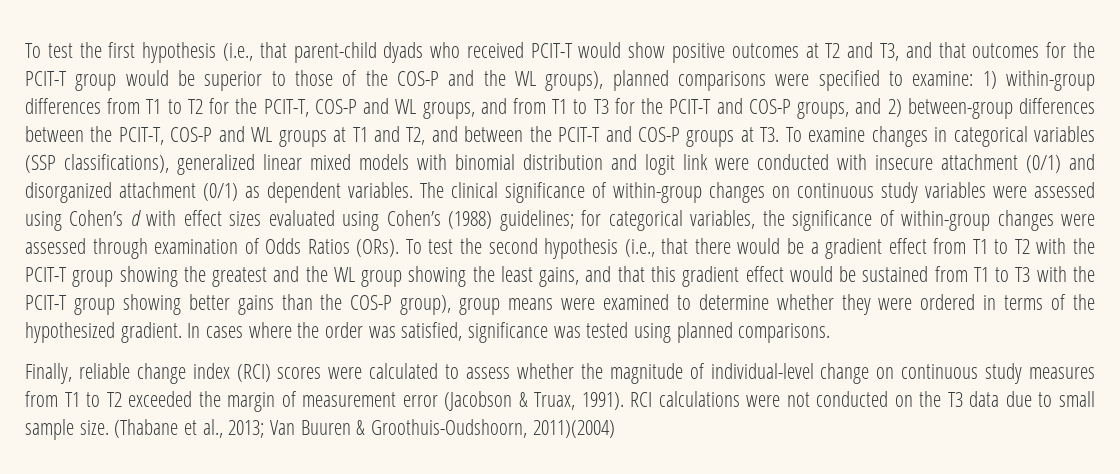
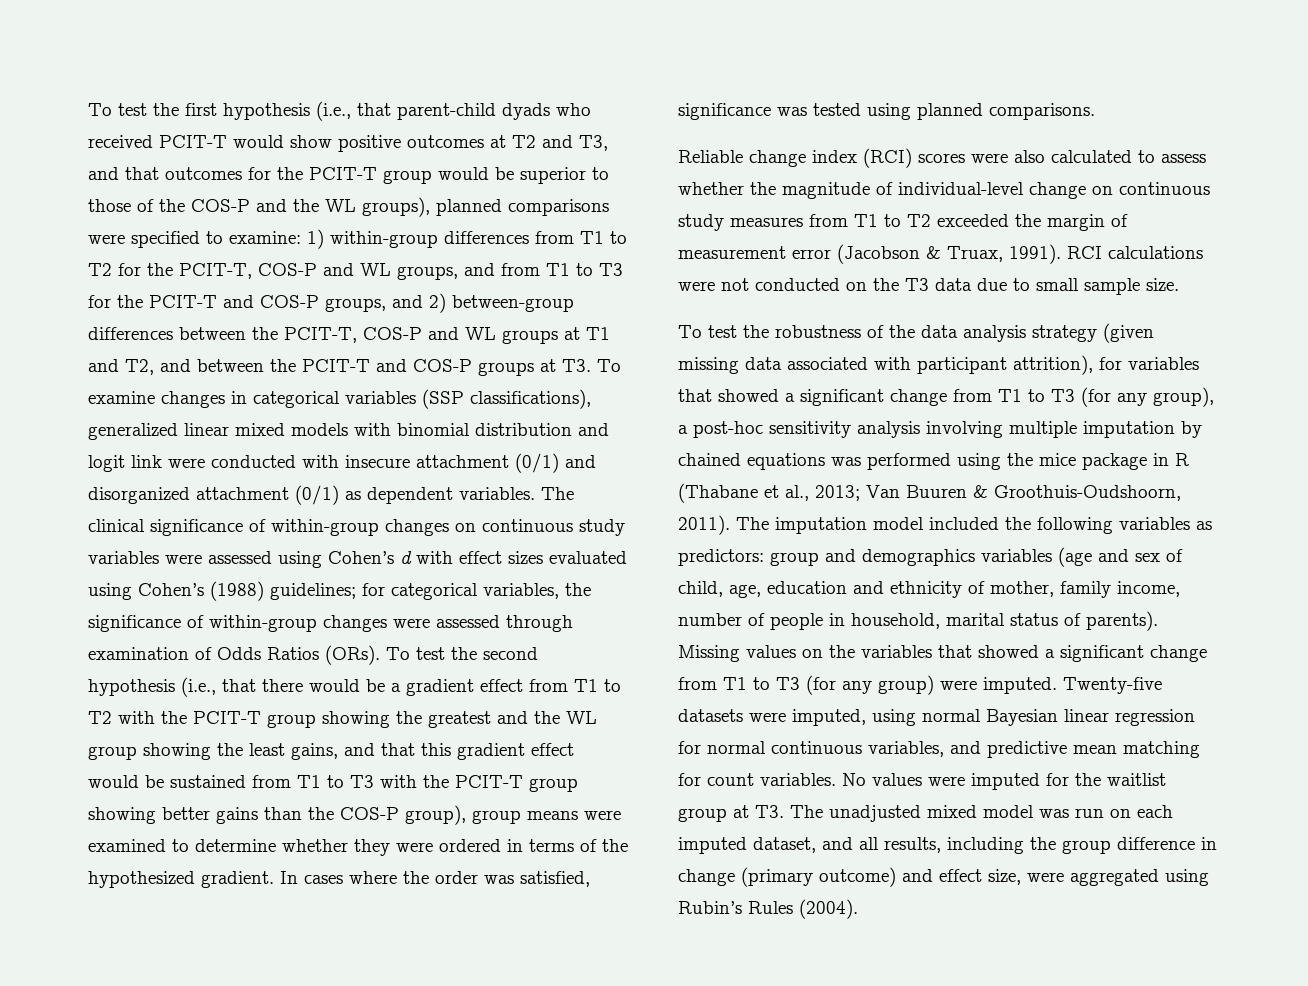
- Finally, reliable change index (RCI) scores were calculated to assess whether the magnitude of individual-level change on continuous study measures from T1 to T2 exceeded the margin of measurement error (Jacobson & Truax, 1991).
+ Reliable change index (RCI) scores were also calculated to assess whether the magnitude of individual-level change on continuous study measures from T1 to T2 exceeded the margin of measurement error (Jacobson & Truax, 1991).
- RCI calculations were not conducted on the T3 data due to small sample size. (Thabane et al., 2013; Van Buuren & Groothuis-Oudshoorn, 2011)(2004)
+ RCI calculations were not conducted on the T3 data due to small sample size.
+ To test the robustness of the data analysis strategy (given missing data associated with participant attrition), for variables that showed a significant change from T1 to T3 (for any group), a post-hoc sensitivity analysis involving multiple imputation by chained equations was performed using the mice package in R (Thabane et al., 2013; Van Buuren & Groothuis-Oudshoorn, 2011). The imputation model included the following variables as predictors: group and demographics variables (age and sex of child, age, education and ethnicity of mother, family income, number of people in household, marital status of parents). Missing values on the variables that showed a significant change from T1 to T3 (for any group) were imputed. Twenty-five datasets were imputed, using normal Bayesian linear regression for normal continuous variables, and predictive mean matching for count variables. No values were imputed for the waitlist group at T3. The unadjusted mixed model was run on each imputed dataset, and all results, including the group difference in change (primary outcome) and effect size, were aggregated using Rubin’s Rules (2004).

